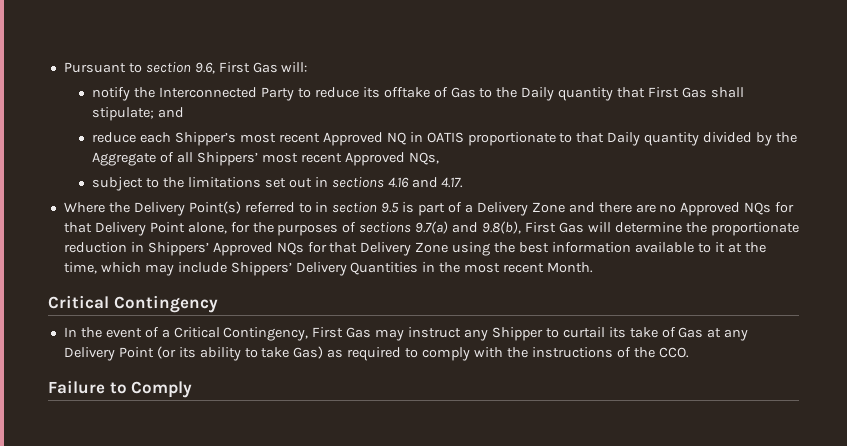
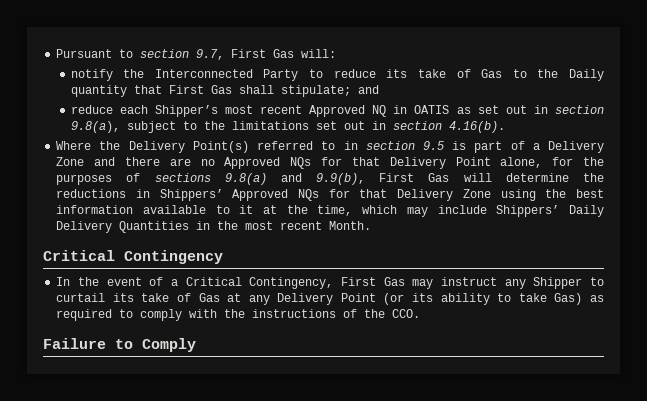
- Pursuant to section 9.6, First Gas will:
+ Pursuant to section 9.7, First Gas will:
- notify the Interconnected Party to reduce its offtake of Gas to the Daily quantity that First Gas shall stipulate; and
+ notify the Interconnected Party to reduce its take of Gas to the Daily quantity that First Gas shall stipulate; and
- reduce each Shipper’s most recent Approved NQ in OATIS proportionate to that Daily quantity divided by the Aggregate of all Shippers’ most recent Approved NQs,
- subject to the limitations set out in sections 4.16 and 4.17.
+ reduce each Shipper’s most recent Approved NQ in OATIS as set out in section 9.8(a), subject to the limitations set out in section 4.16(b).
- Where the Delivery Point(s) referred to in section 9.5 is part of a Delivery Zone and there are no Approved NQs for that Delivery Point alone, for the purposes of sections 9.7(a) and 9.8(b), First Gas will determine the proportionate reduction in Shippers’ Approved NQs for that Delivery Zone using the best information available to it at the time, which may include Shippers’ Delivery Quantities in the most recent Month.
+ Where the Delivery Point(s) referred to in section 9.5 is part of a Delivery Zone and there are no Approved NQs for that Delivery Point alone, for the purposes of sections 9.8(a) and 9.9(b), First Gas will determine the reductions in Shippers’ Approved NQs for that Delivery Zone using the best information available to it at the time, which may include Shippers’ Daily Delivery Quantities in the most recent Month.

